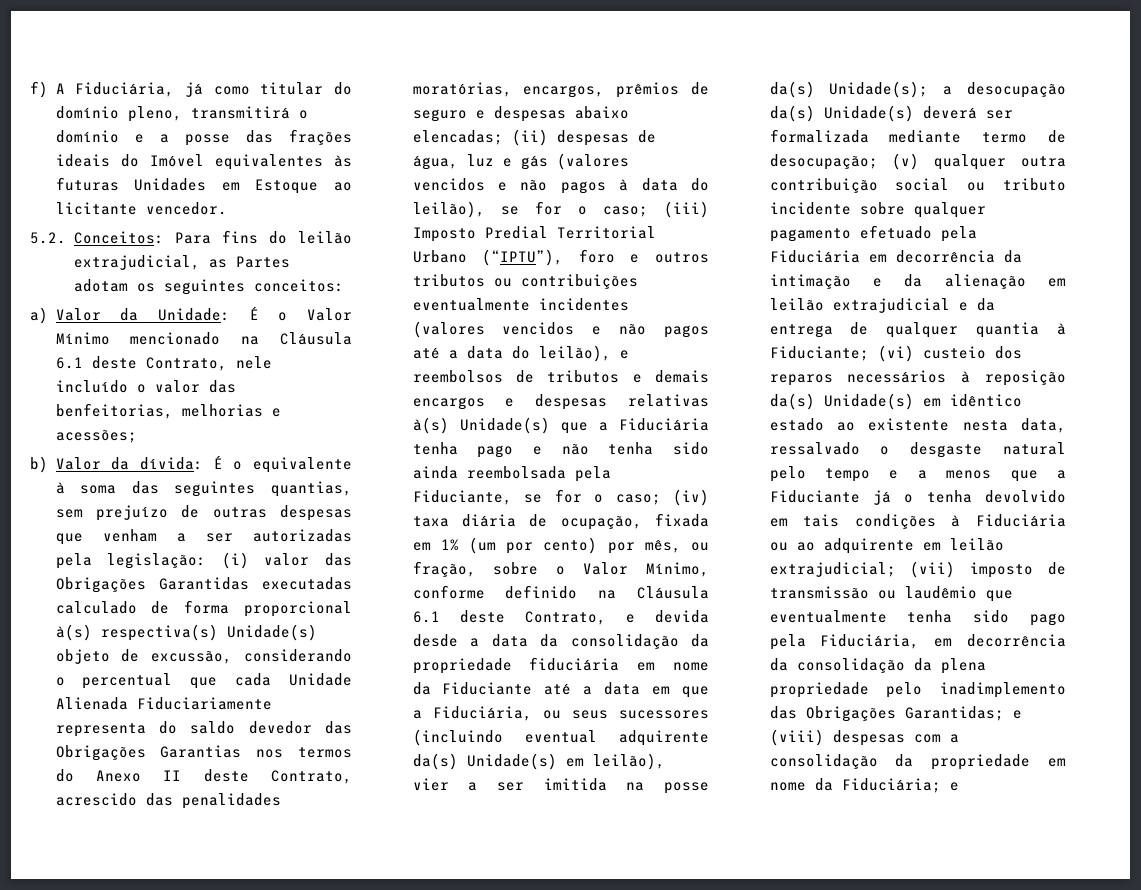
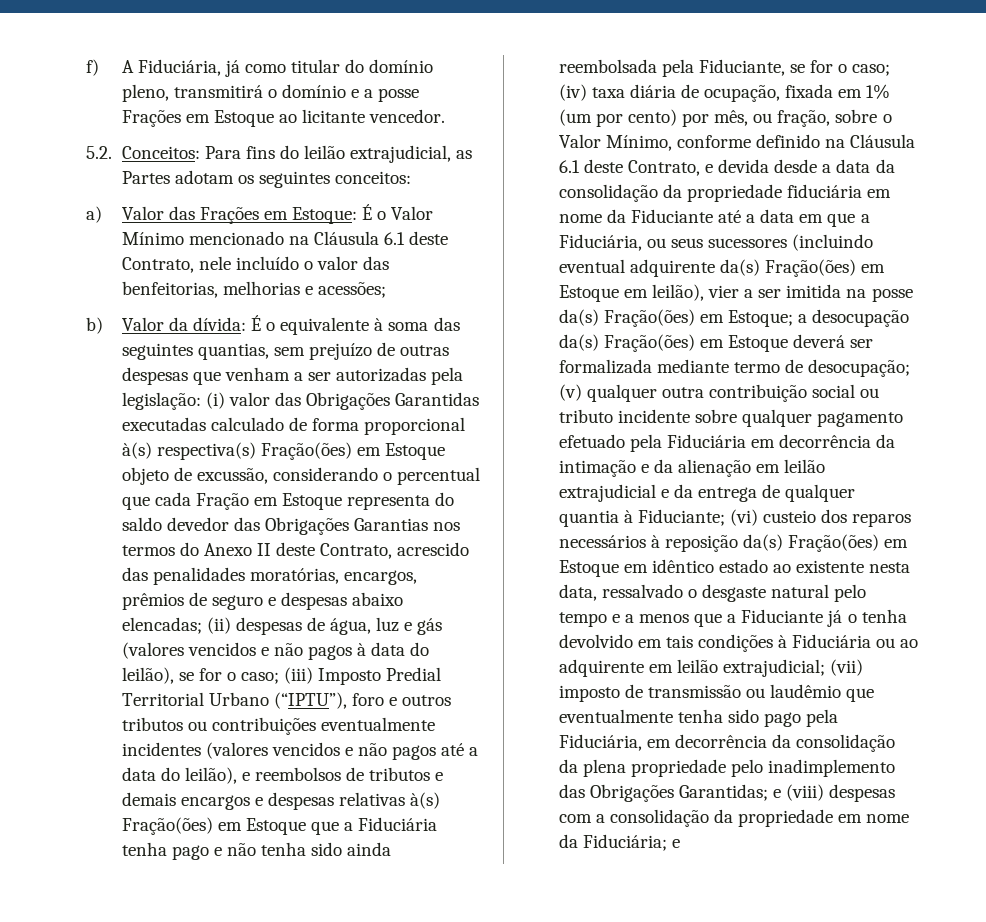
- f) A Fiduciária, já como titular do domínio pleno, transmitirá o domínio e a posse das frações ideais do Imóvel equivalentes às futuras Unidades em Estoque ao licitante vencedor.
+ f) A Fiduciária, já como titular do domínio pleno, transmitirá o domínio e a posse Frações em Estoque ao licitante vencedor.
- a) Valor da Unidade: É o Valor Mínimo mencionado na Cláusula 6.1 deste Contrato, nele incluído o valor das benfeitorias, melhorias e acessões;
+ a) Valor das Frações em Estoque: É o Valor Mínimo mencionado na Cláusula 6.1 deste Contrato, nele incluído o valor das benfeitorias, melhorias e acessões;
- (i) valor das Obrigações Garantidas executadas calculado de forma proporcional à(s) respectiva(s) Unidade(s) objeto de excussão, considerando o percentual que cada Unidade Alienada Fiduciariamente representa do saldo devedor das Obrigações Garantias nos termos do Anexo II deste Contrato, acrescido das penalidades moratórias, encargos, prêmios de seguro e despesas abaixo elencadas;
+ (i) valor das Obrigações Garantidas executadas calculado de forma proporcional à(s) respectiva(s) Fração(ões) em Estoque objeto de excussão, considerando o percentual que cada Fração em Estoque representa do saldo devedor das Obrigações Garantias nos termos do Anexo II deste Contrato, acrescido das penalidades moratórias, encargos, prêmios de seguro e despesas abaixo elencadas;
- (iii) Imposto Predial Territorial Urbano (“IPTU”), foro e outros tributos ou contribuições eventualmente incidentes (valores vencidos e não pagos até a data do leilão), e reembolsos de tributos e demais encargos e despesas relativas à(s) Unidade(s) que a Fiduciária tenha pago e não tenha sido ainda reembolsada pela Fiduciante, se for o caso;
+ (iii) Imposto Predial Territorial Urbano (“IPTU”), foro e outros tributos ou contribuições eventualmente incidentes (valores vencidos e não pagos até a data do leilão), e reembolsos de tributos e demais encargos e despesas relativas à(s) Fração(ões) em Estoque que a Fiduciária tenha pago e não tenha sido ainda reembolsada pela Fiduciante, se for o caso;
- (iv) taxa diária de ocupação, fixada em 1% (um por cento) por mês, ou fração, sobre o Valor Mínimo, conforme definido na Cláusula 6.1 deste Contrato, e devida desde a data da consolidação da propriedade fiduciária em nome da Fiduciante até a data em que a Fiduciária, ou seus sucessores (incluindo eventual adquirente da(s) Unidade(s) em leilão), vier a ser imitida na posse da(s) Unidade(s); a desocupação da(s) Unidade(s) deverá ser formalizada mediante termo de desocupação;
+ (iv) taxa diária de ocupação, fixada em 1% (um por cento) por mês, ou fração, sobre o Valor Mínimo, conforme definido na Cláusula 6.1 deste Contrato, e devida desde a data da consolidação da propriedade fiduciária em nome da Fiduciante até a data em que a Fiduciária, ou seus sucessores (incluindo eventual adquirente da(s) Fração(ões) em Estoque em leilão), vier a ser imitida na posse da(s) Fração(ões) em Estoque; a desocupação da(s) Fração(ões) em Estoque deverá ser formalizada mediante termo de desocupação;
- (vi) custeio dos reparos necessários à reposição da(s) Unidade(s) em idêntico estado ao existente nesta data, ressalvado o desgaste natural pelo tempo e a menos que a Fiduciante já o tenha devolvido em tais condições à Fiduciária ou ao adquirente em leilão extrajudicial;
+ (vi) custeio dos reparos necessários à reposição da(s) Fração(ões) em Estoque em idêntico estado ao existente nesta data, ressalvado o desgaste natural pelo tempo e a menos que a Fiduciante já o tenha devolvido em tais condições à Fiduciária ou ao adquirente em leilão extrajudicial;

